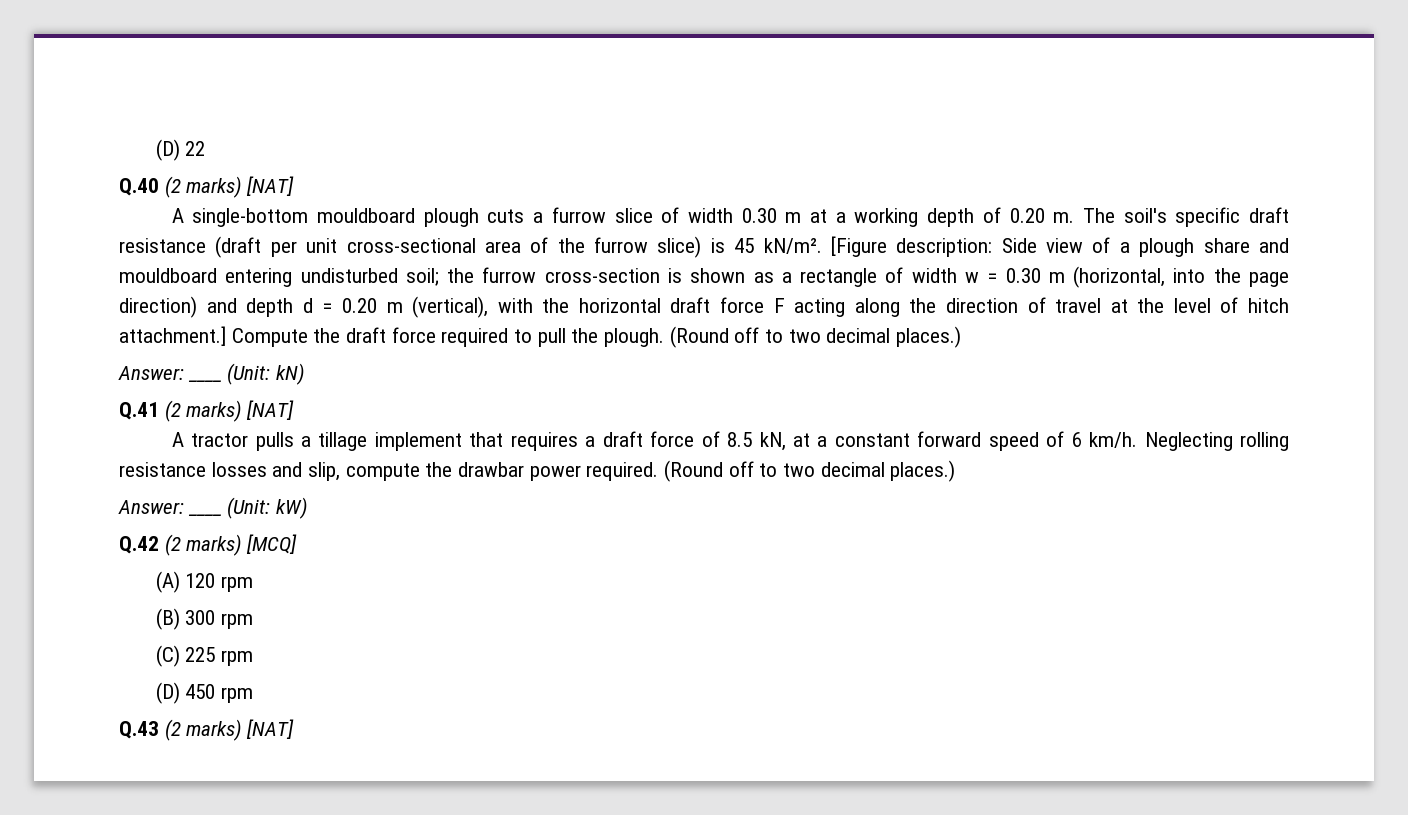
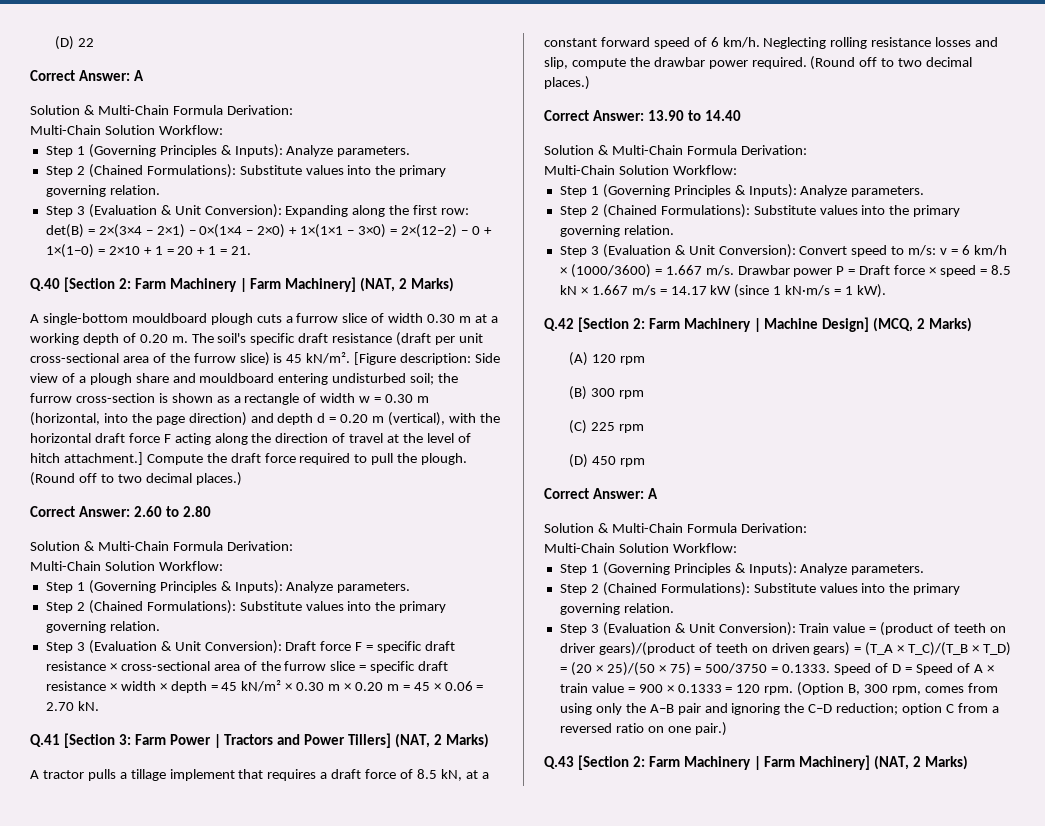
  (D) 22
- Q.40 (2 marks) [NAT]
+ Correct Answer: A
+ Solution & Multi-Chain Formula Derivation:
+ Multi-Chain Solution Workflow:
+ Step 1 (Governing Principles & Inputs): Analyze parameters.
+ Step 2 (Chained Formulations): Substitute values into the primary governing relation.
+ Step 3 (Evaluation & Unit Conversion): Expanding along the first row: det(B) = 2×(3×4 − 2×1) − 0×(1×4 − 2×0) + 1×(1×1 − 3×0) = 2×(12−2) − 0 + 1×(1−0) = 2×10 + 1 = 20 + 1 = 21.
+ Q.40 [Section 2: Farm Machinery | Farm Machinery] (NAT, 2 Marks)
- Answer: ____ (Unit: kN)
- Q.41 (2 marks) [NAT]
+ Correct Answer: 2.60 to 2.80
+ Solution & Multi-Chain Formula Derivation:
+ Multi-Chain Solution Workflow:
+ Step 1 (Governing Principles & Inputs): Analyze parameters.
+ Step 2 (Chained Formulations): Substitute values into the primary governing relation.
+ Step 3 (Evaluation & Unit Conversion): Draft force F = specific draft resistance × cross-sectional area of the furrow slice = specific draft resistance × width × depth = 45 kN/m² × 0.30 m × 0.20 m = 45 × 0.06 = 2.70 kN.
+ Q.41 [Section 3: Farm Power | Tractors and Power Tillers] (NAT, 2 Marks)
- Answer: ____ (Unit: kW)
- Q.42 (2 marks) [MCQ]
+ Correct Answer: 13.90 to 14.40
+ Solution & Multi-Chain Formula Derivation:
+ Multi-Chain Solution Workflow:
+ Step 1 (Governing Principles & Inputs): Analyze parameters.
+ Step 2 (Chained Formulations): Substitute values into the primary governing relation.
+ Step 3 (Evaluation & Unit Conversion): Convert speed to m/s: v = 6 km/h × (1000/3600) = 1.667 m/s. Drawbar power P = Draft force × speed = 8.5 kN × 1.667 m/s = 14.17 kW (since 1 kN·m/s = 1 kW).
+ Q.42 [Section 2: Farm Machinery | Machine Design] (MCQ, 2 Marks)
  (D) 450 rpm
- Q.43 (2 marks) [NAT]
+ Correct Answer: A
+ Solution & Multi-Chain Formula Derivation:
+ Multi-Chain Solution Workflow:
+ Step 1 (Governing Principles & Inputs): Analyze parameters.
+ Step 2 (Chained Formulations): Substitute values into the primary governing relation.
+ Step 3 (Evaluation & Unit Conversion): Train value = (product of teeth on driver gears)/(product of teeth on driven gears) = (T_A × T_C)/(T_B × T_D) = (20 × 25)/(50 × 75) = 500/3750 = 0.1333. Speed of D = Speed of A × train value = 900 × 0.1333 = 120 rpm. (Option B, 300 rpm, comes from using only the A–B pair and ignoring the C–D reduction; option C from a reversed ratio on one pair.)
+ Q.43 [Section 2: Farm Machinery | Farm Machinery] (NAT, 2 Marks)

